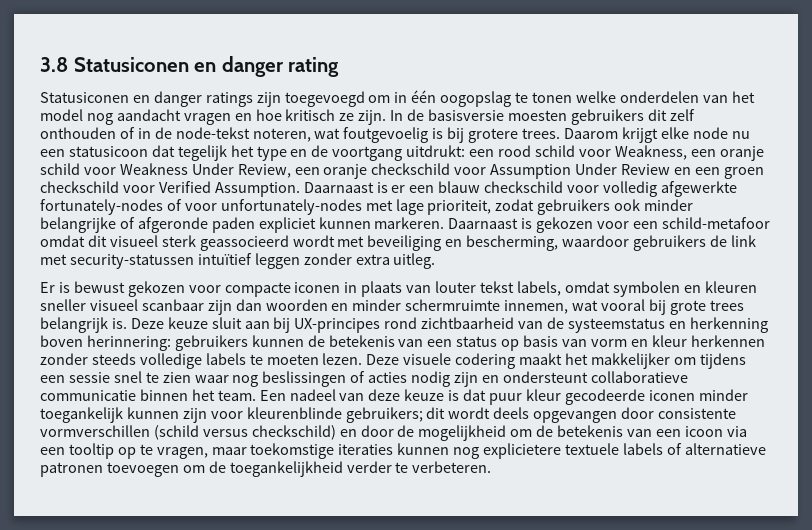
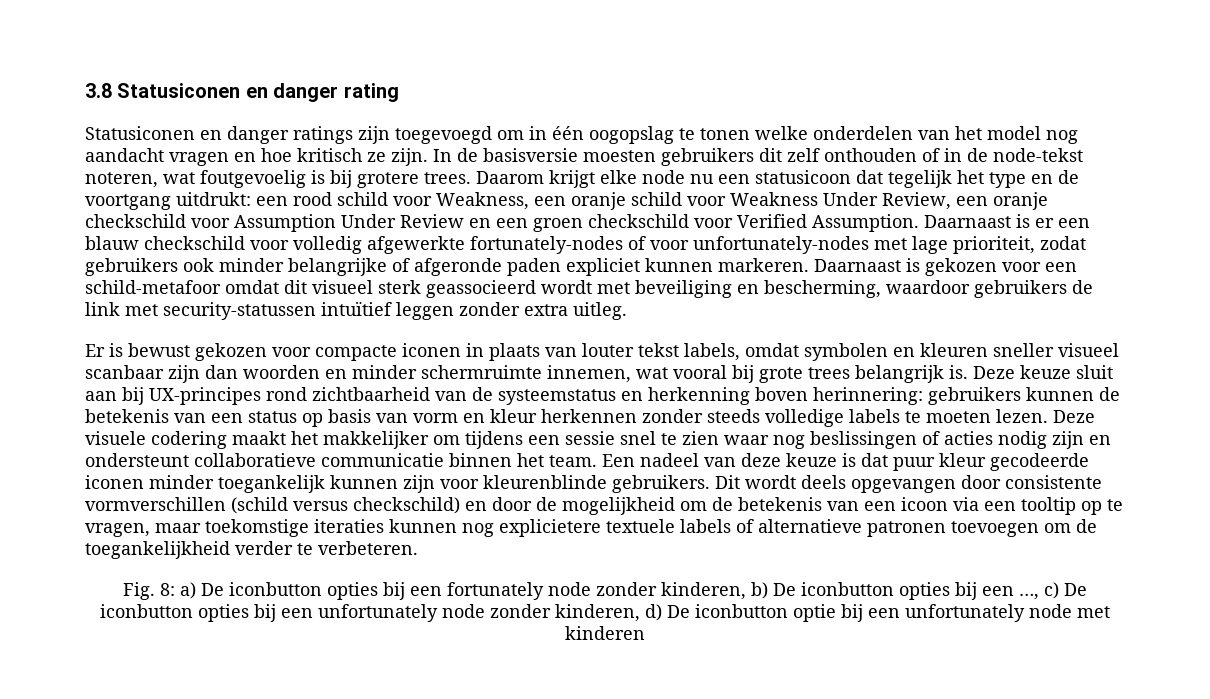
- Een nadeel van deze keuze is dat puur kleur gecodeerde iconen minder toegankelijk kunnen zijn voor kleurenblinde gebruikers; dit wordt deels opgevangen door consistente vormverschillen (schild versus checkschild) en door de mogelijkheid om de betekenis van een icoon via een tooltip op te vragen, maar toekomstige iteraties kunnen nog explicietere textuele labels of alternatieve patronen toevoegen om de toegankelijkheid verder te verbeteren.
+ Een nadeel van deze keuze is dat puur kleur gecodeerde iconen minder toegankelijk kunnen zijn voor kleurenblinde gebruikers. Dit wordt deels opgevangen door consistente vormverschillen (schild versus checkschild) en door de mogelijkheid om de betekenis van een icoon via een tooltip op te vragen, maar toekomstige iteraties kunnen nog explicietere textuele labels of alternatieve patronen toevoegen om de toegankelijkheid verder te verbeteren.
+ Fig. 8: a) De iconbutton opties bij een fortunately node zonder kinderen, b) De iconbutton opties bij een …, c) De iconbutton opties bij een unfortunately node zonder kinderen, d) De iconbutton optie bij een unfortunately node met kinderen

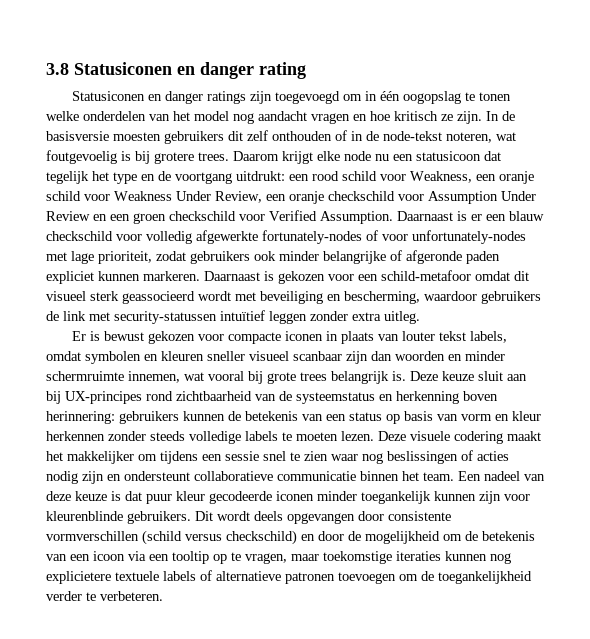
- Fig. 8: a) De iconbutton opties bij een fortunately node zonder kinderen, b) De iconbutton opties bij een …, c) De iconbutton opties bij een unfortunately node zonder kinderen, d) De iconbutton optie bij een unfortunately node met kinderen

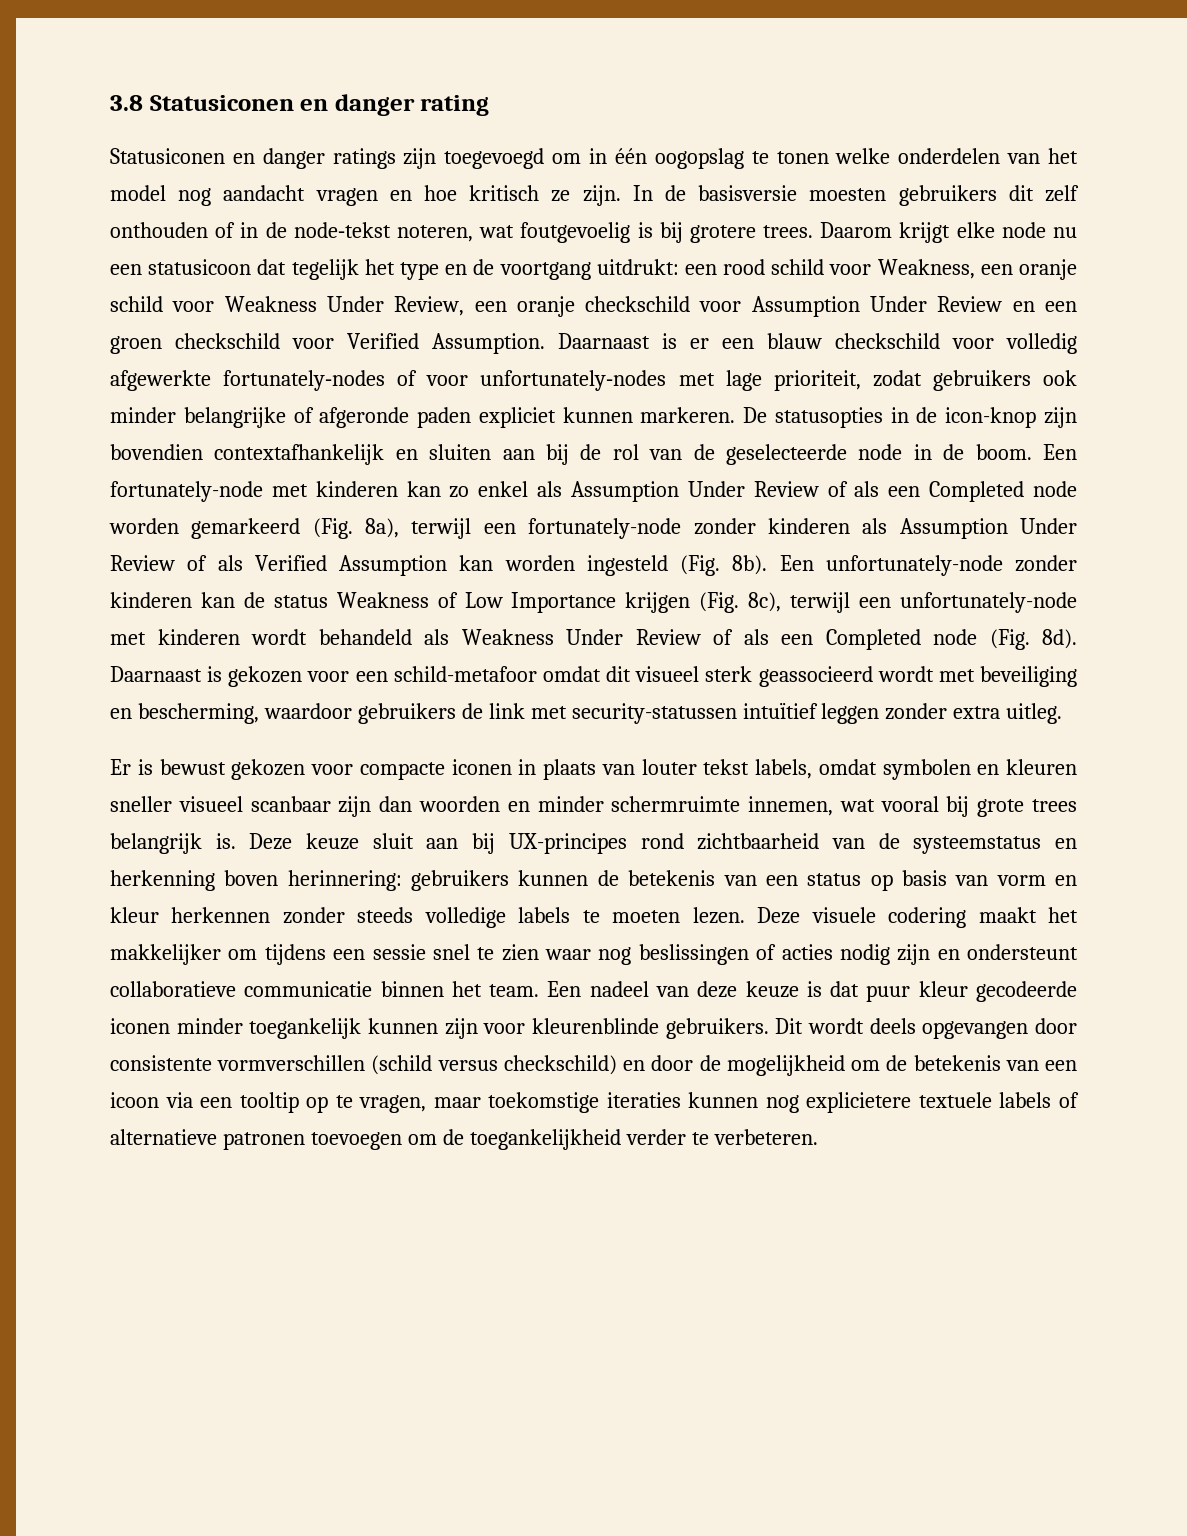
+ De statusopties in de icon-knop zijn bovendien contextafhankelijk en sluiten aan bij de rol van de geselecteerde node in de boom. Een fortunately-node met kinderen kan zo enkel als Assumption Under Review of als een Completed node worden gemarkeerd (Fig. 8a), terwijl een fortunately-node zonder kinderen als Assumption Under Review of als Verified Assumption kan worden ingesteld (Fig. 8b). Een unfortunately-node zonder kinderen kan de status Weakness of Low Importance krijgen (Fig. 8c), terwijl een unfortunately-node met kinderen wordt behandeld als Weakness Under Review of als een Completed node (Fig. 8d).

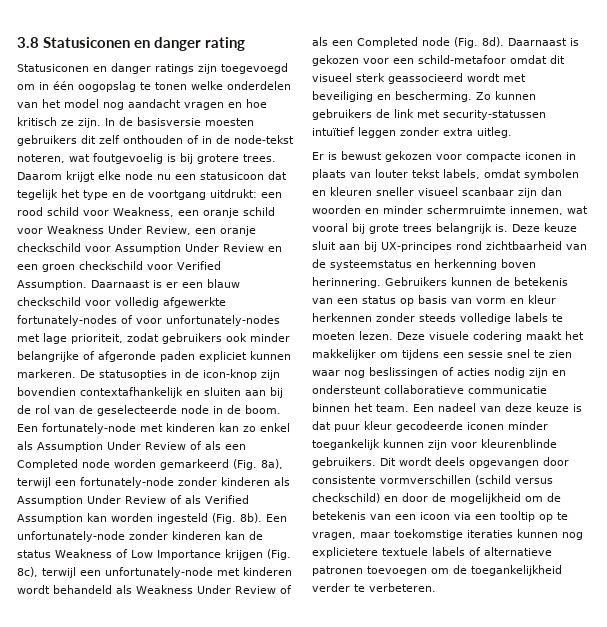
- Daarnaast is gekozen voor een schild-metafoor omdat dit visueel sterk geassocieerd wordt met beveiliging en bescherming, waardoor gebruikers de link met security-statussen intuïtief leggen zonder extra uitleg.
+ Daarnaast is gekozen voor een schild-metafoor omdat dit visueel sterk geassocieerd wordt met beveiliging en bescherming. Zo kunnen gebruikers de link met security-statussen intuïtief leggen zonder extra uitleg.
- Deze keuze sluit aan bij UX-principes rond zichtbaarheid van de systeemstatus en herkenning boven herinnering: gebruikers kunnen de betekenis van een status op basis van vorm en kleur herkennen zonder steeds volledige labels te moeten lezen.
+ Deze keuze sluit aan bij UX-principes rond zichtbaarheid van de systeemstatus en herkenning boven herinnering. Gebruikers kunnen de betekenis van een status op basis van vorm en kleur herkennen zonder steeds volledige labels te moeten lezen.

